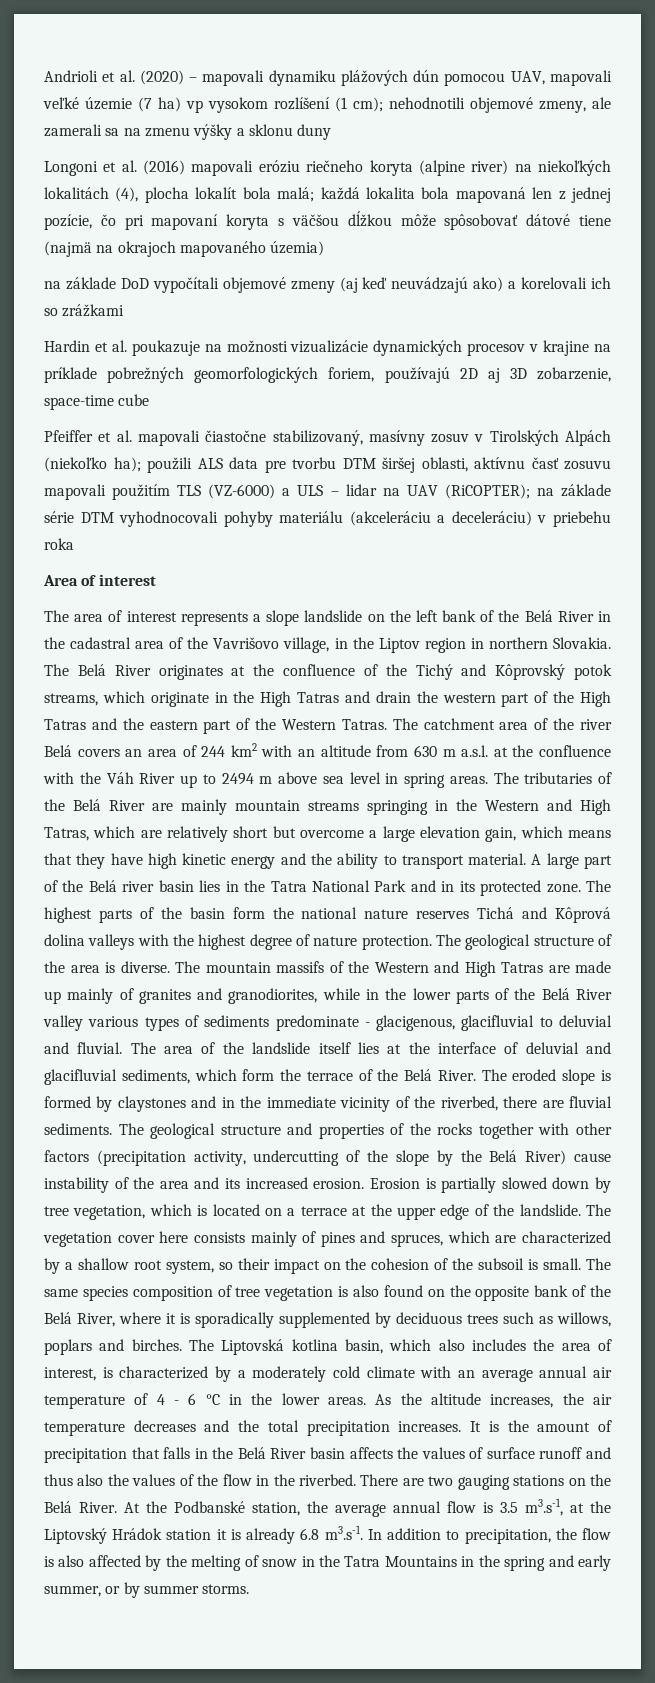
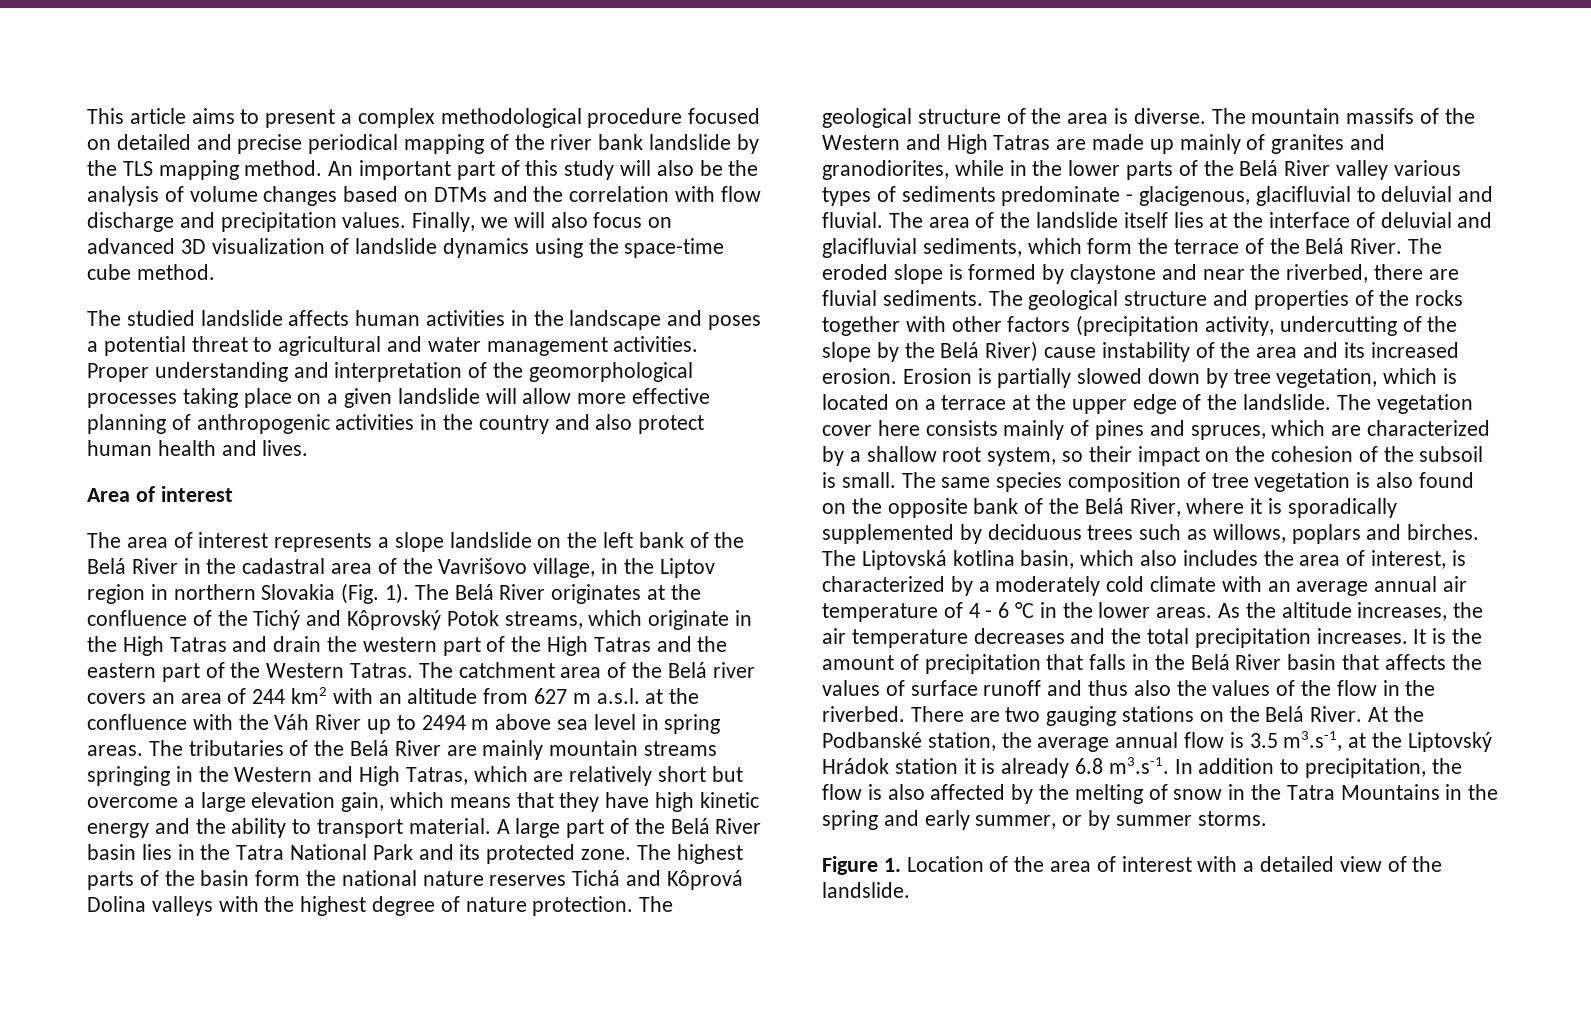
- Andrioli et al. (2020) – mapovali dynamiku plážových dún pomocou UAV, mapovali veľké územie (7 ha) vp vysokom rozlíšení (1 cm); nehodnotili objemové zmeny, ale zamerali sa na zmenu výšky a sklonu duny
- Longoni et al. (2016) mapovali eróziu riečneho koryta (alpine river) na niekoľkých lokalitách (4), plocha lokalít bola malá; každá lokalita bola mapovaná len z jednej pozície, čo pri mapovaní koryta s väčšou dĺžkou môže spôsobovať dátové tiene (najmä na okrajoch mapovaného územia)
- na základe DoD vypočítali objemové zmeny (aj keď neuvádzajú ako) a korelovali ich so zrážkami
- Hardin et al. poukazuje na možnosti vizualizácie dynamických procesov v krajine na príklade pobrežných geomorfologických foriem, používajú 2D aj 3D zobarzenie, space-time cube
- Pfeiffer et al. mapovali čiastočne stabilizovaný, masívny zosuv v Tirolských Alpách (niekoľko ha); použili ALS data pre tvorbu DTM širšej oblasti, aktívnu časť zosuvu mapovali použitím TLS (VZ-6000) a ULS – lidar na UAV (RiCOPTER); na základe série DTM vyhodnocovali pohyby materiálu (akceleráciu a deceleráciu) v priebehu roka
+ This article aims to present a complex methodological procedure focused on detailed and precise periodical mapping of the river bank landslide by the TLS mapping method. An important part of this study will also be the analysis of volume changes based on DTMs and the correlation with flow discharge and precipitation values. Finally, we will also focus on advanced 3D visualization of landslide dynamics using the space-time cube method.
+ The studied landslide affects human activities in the landscape and poses a potential threat to agricultural and water management activities. Proper understanding and interpretation of the geomorphological processes taking place on a given landslide will allow more effective planning of anthropogenic activities in the country and also protect human health and lives.
- The area of interest represents a slope landslide on the left bank of the Belá River in the cadastral area of the Vavrišovo village, in the Liptov region in northern Slovakia.
+ The area of interest represents a slope landslide on the left bank of the Belá River in the cadastral area of the Vavrišovo village, in the Liptov region in northern Slovakia (Fig. 1).
- The Belá River originates at the confluence of the Tichý and Kôprovský potok streams, which originate in the High Tatras and drain the western part of the High Tatras and the eastern part of the Western Tatras.
+ The Belá River originates at the confluence of the Tichý and Kôprovský Potok streams, which originate in the High Tatras and drain the western part of the High Tatras and the eastern part of the Western Tatras.
- The catchment area of the river Belá covers an area of 244 km2 with an altitude from 630 m a.s.l. at the confluence with the Váh River up to 2494 m above sea level in spring areas.
+ The catchment area of the Belá river covers an area of 244 km2 with an altitude from 627 m a.s.l. at the confluence with the Váh River up to 2494 m above sea level in spring areas.
- A large part of the Belá river basin lies in the Tatra National Park and in its protected zone.
+ A large part of the Belá River basin lies in the Tatra National Park and its protected zone.
- The highest parts of the basin form the national nature reserves Tichá and Kôprová dolina valleys with the highest degree of nature protection.
+ The highest parts of the basin form the national nature reserves Tichá and Kôprová Dolina valleys with the highest degree of nature protection.
- The eroded slope is formed by claystones and in the immediate vicinity of the riverbed, there are fluvial sediments.
+ The eroded slope is formed by claystone and near the riverbed, there are fluvial sediments.
- It is the amount of precipitation that falls in the Belá River basin affects the values of surface runoff and thus also the values of the flow in the riverbed.
+ It is the amount of precipitation that falls in the Belá River basin that affects the values of surface runoff and thus also the values of the flow in the riverbed.
+ Figure 1. Location of the area of interest with a detailed view of the landslide.

